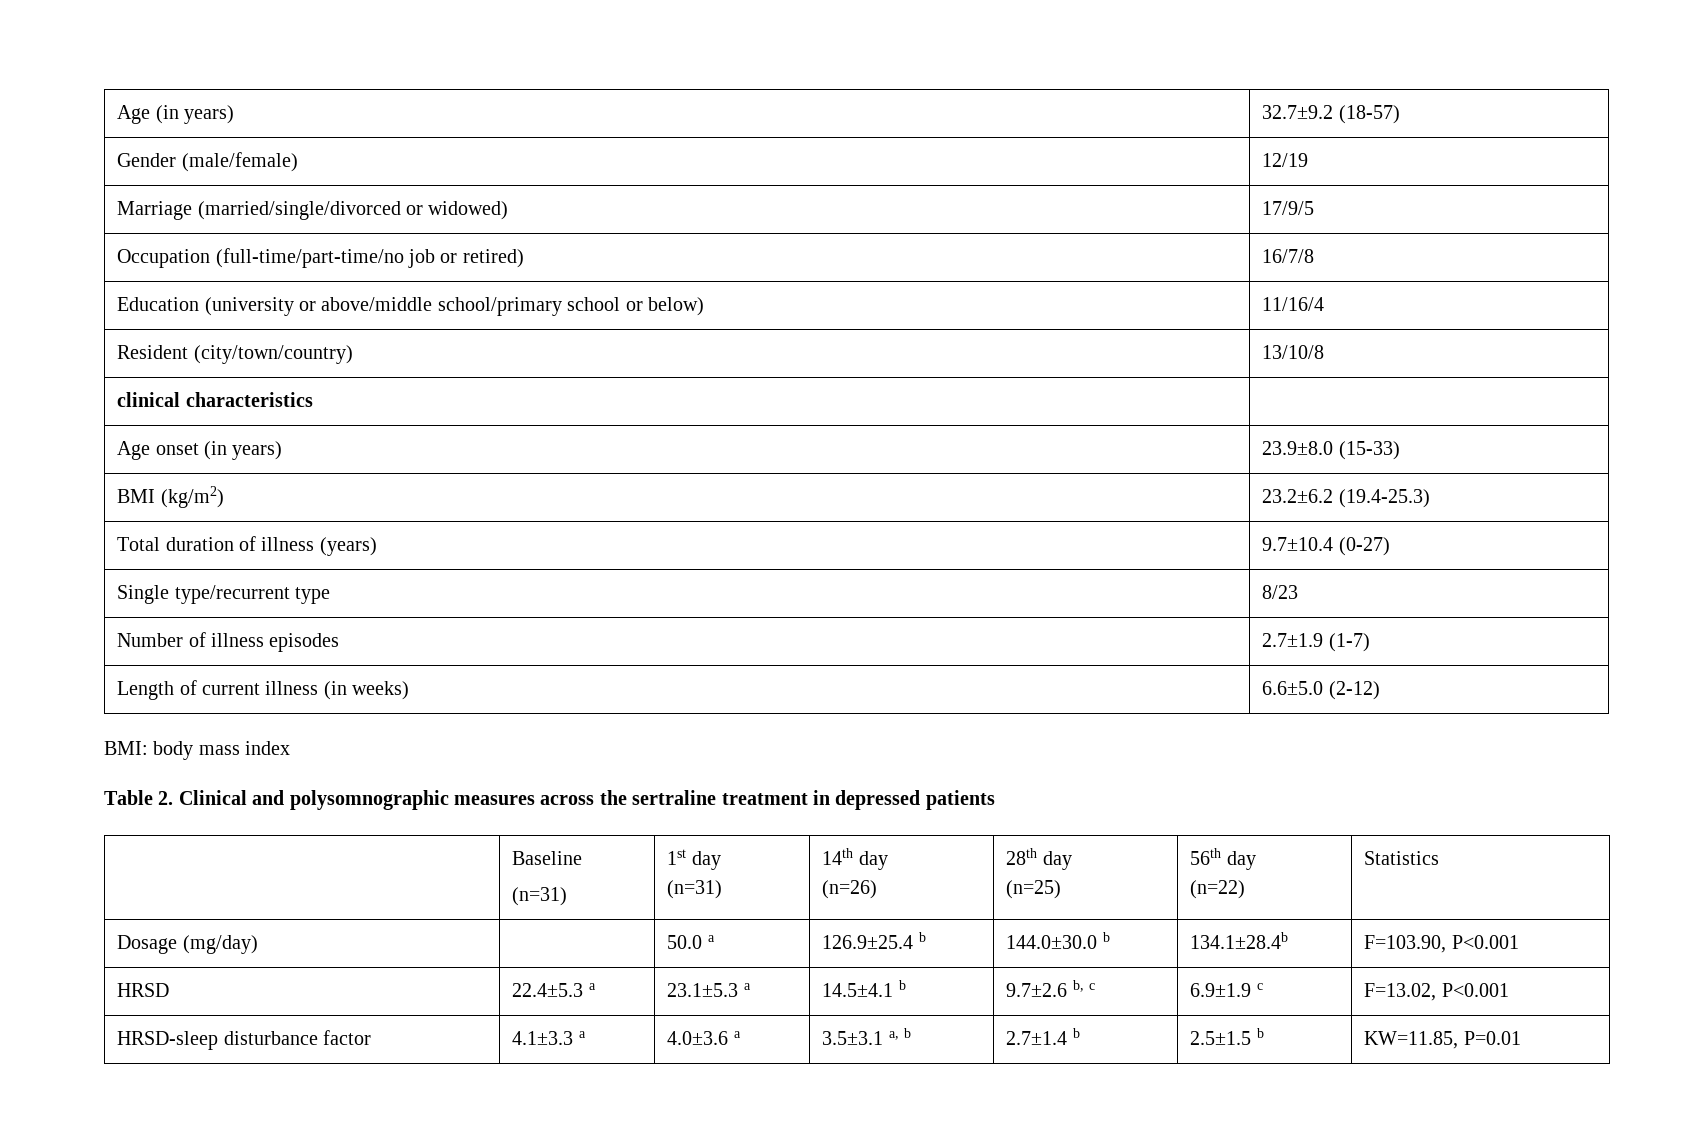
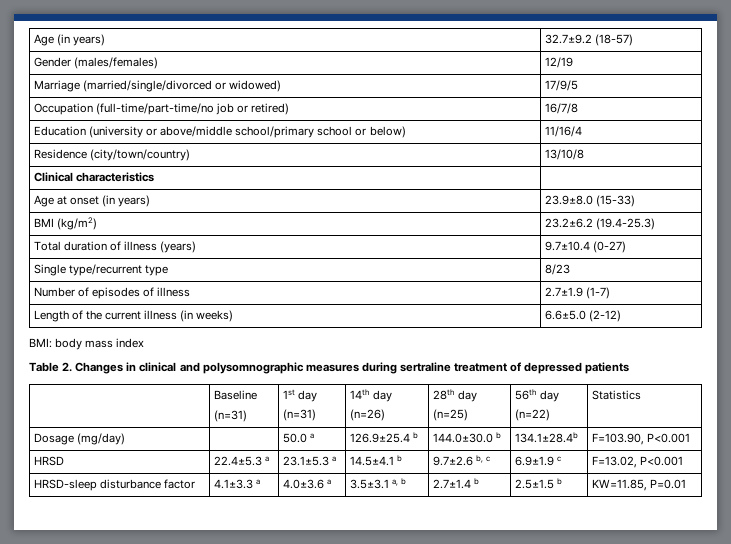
- Gender (male/female) | 12/19
+ Gender (males/females) | 12/19
- Resident (city/town/country) | 13/10/8
+ Residence (city/town/country) | 13/10/8
- clinical characteristics |
+ Clinical characteristics |
- Age onset (in years) | 23.9±8.0 (15-33)
+ Age at onset (in years) | 23.9±8.0 (15-33)
- Number of illness episodes | 2.7±1.9 (1-7)
+ Number of episodes of illness | 2.7±1.9 (1-7)
- Length of current illness (in weeks) | 6.6±5.0 (2-12)
+ Length of the current illness (in weeks) | 6.6±5.0 (2-12)
- Table 2. Clinical and polysomnographic measures across the sertraline treatment in depressed patients
+ Table 2. Changes in clinical and polysomnographic measures during sertraline treatment of depressed patients

